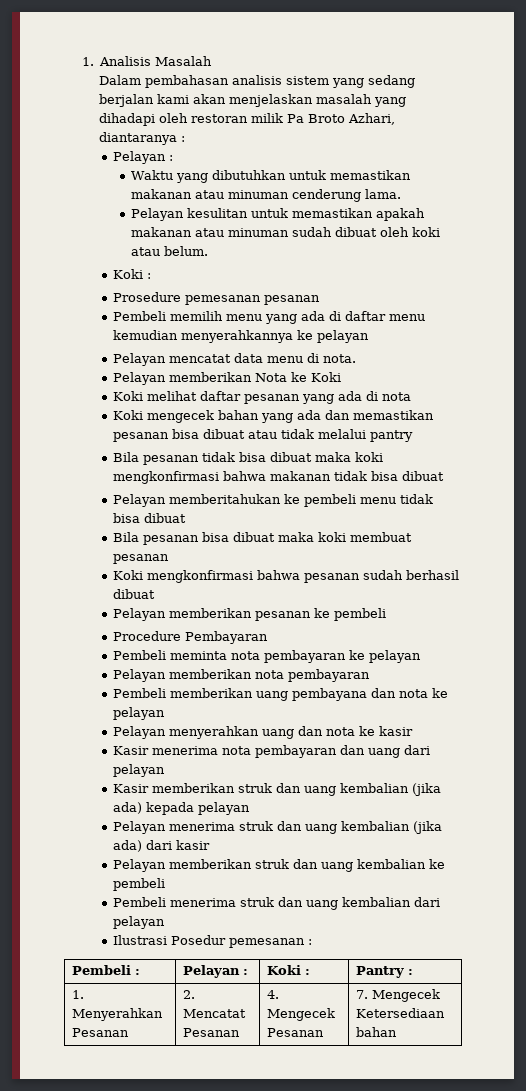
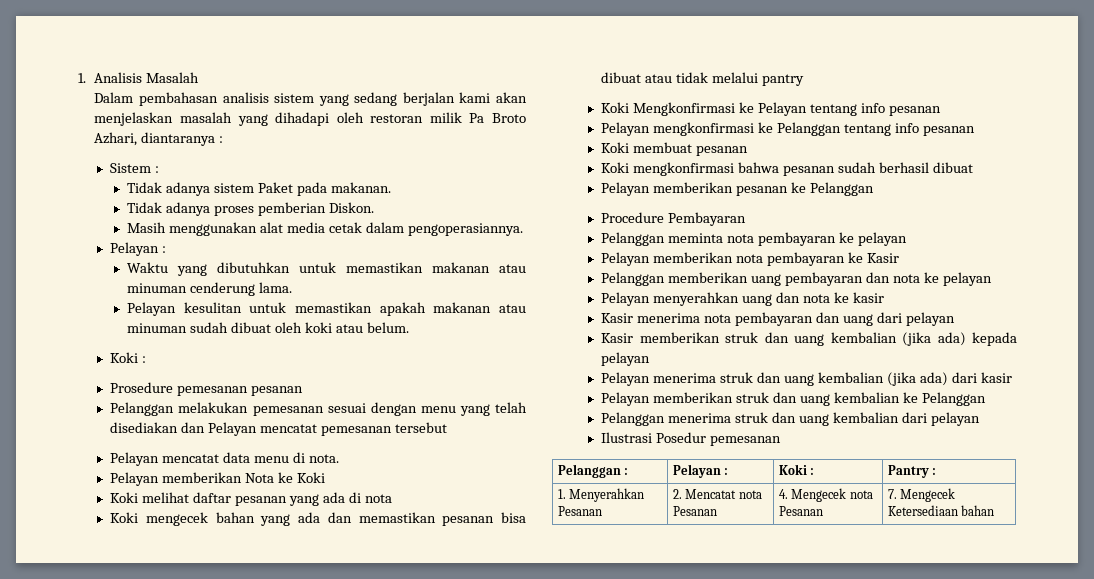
+ Sistem :
+ Tidak adanya sistem Paket pada makanan.
+ Tidak adanya proses pemberian Diskon.
+ Masih menggunakan alat media cetak dalam pengoperasiannya.
- Pembeli memilih menu yang ada di daftar menu kemudian menyerahkannya ke pelayan
+ Pelanggan melakukan pemesanan sesuai dengan menu yang telah disediakan dan Pelayan mencatat pemesanan tersebut
- Bila pesanan tidak bisa dibuat maka koki mengkonfirmasi bahwa makanan tidak bisa dibuat
- Pelayan memberitahukan ke pembeli menu tidak bisa dibuat
- Bila pesanan bisa dibuat maka koki membuat pesanan
+ Koki Mengkonfirmasi ke Pelayan tentang info pesanan
+ Pelayan mengkonfirmasi ke Pelanggan tentang info pesanan
+ Koki membuat pesanan
- Pelayan memberikan pesanan ke pembeli
+ Pelayan memberikan pesanan ke Pelanggan
- Pembeli meminta nota pembayaran ke pelayan
+ Pelanggan meminta nota pembayaran ke pelayan
- Pelayan memberikan nota pembayaran
- Pembeli memberikan uang pembayana dan nota ke pelayan
+ Pelayan memberikan nota pembayaran ke Kasir
+ Pelanggan memberikan uang pembayaran dan nota ke pelayan
- Pelayan memberikan struk dan uang kembalian ke pembeli
- Pembeli menerima struk dan uang kembalian dari pelayan
+ Pelayan memberikan struk dan uang kembalian ke Pelanggan
+ Pelanggan menerima struk dan uang kembalian dari pelayan
- Ilustrasi Posedur pemesanan :
- Pembeli : | Pelayan : | Koki : | Pantry :
+ Ilustrasi Posedur pemesanan
+ Pelanggan : | Pelayan : | Koki : | Pantry :
- 1. Menyerahkan Pesanan | 2. Mencatat Pesanan | 4. Mengecek Pesanan | 7. Mengecek Ketersediaan bahan
+ 1. Menyerahkan Pesanan | 2. Mencatat nota Pesanan | 4. Mengecek nota Pesanan | 7. Mengecek Ketersediaan bahan

